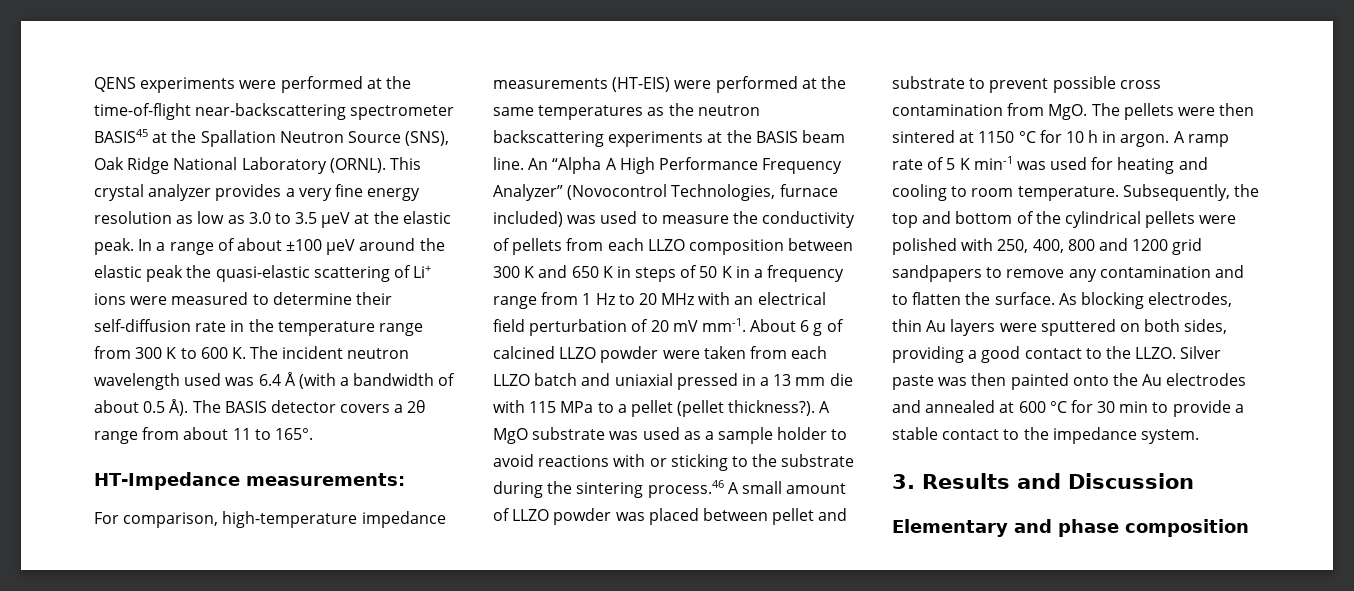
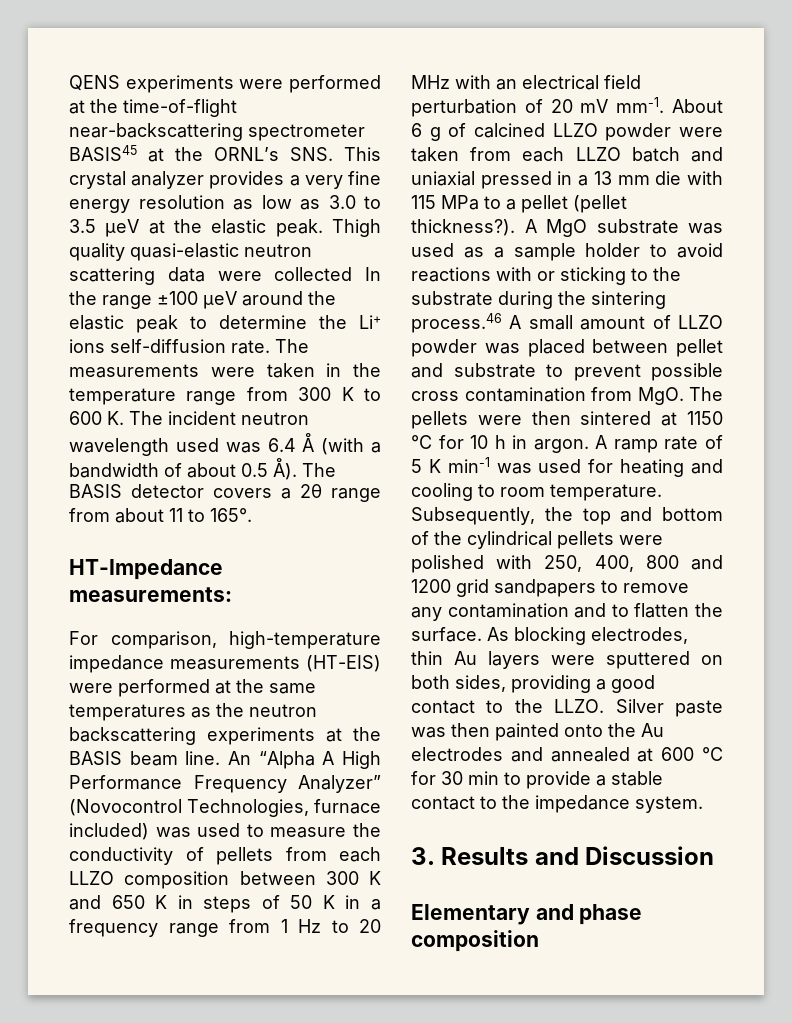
- QENS experiments were performed at the time-of-flight near-backscattering spectrometer BASIS45 at the Spallation Neutron Source (SNS), Oak Ridge National Laboratory (ORNL). This crystal analyzer provides a very fine energy resolution as low as 3.0 to 3.5 µeV at the elastic peak.
+ QENS experiments were performed at the time-of-flight near-backscattering spectrometer BASIS45 at the ORNL’s SNS. This crystal analyzer provides a very fine energy resolution as low as 3.0 to 3.5 µeV at the elastic peak.
- In a range of about ±100 µeV around the elastic peak the quasi-elastic scattering of Li+ ions were measured to determine their self-diffusion rate in the temperature range from 300 K to 600 K. The incident neutron wavelength used was 6.4 Å (with a bandwidth of about 0.5 Å). The BASIS detector covers a 2θ range from about 11 to 165°.
+ Thigh quality quasi-elastic neutron scattering data were collected In the range ±100 µeV around the elastic peak to determine the Li+ ions self-diffusion rate. The measurements were taken in the temperature range from 300 K to 600 K. The incident neutron wavelength used was 6.4 Å (with a bandwidth of about 0.5 Å). The BASIS detector covers a 2θ range from about 11 to 165°.

